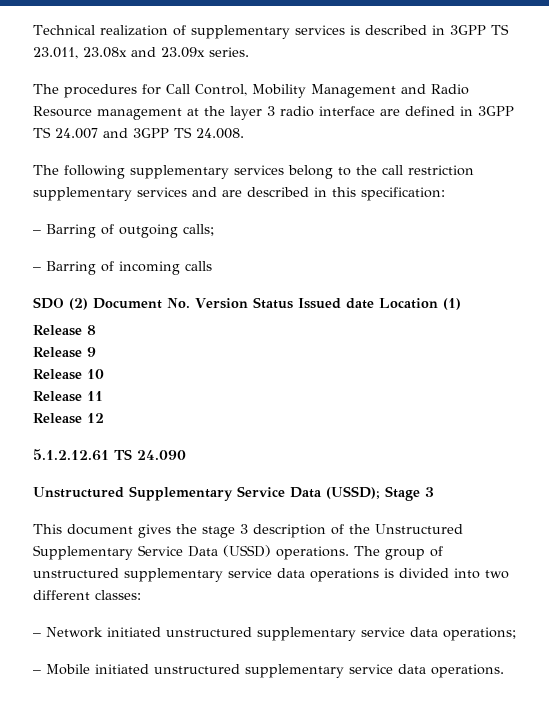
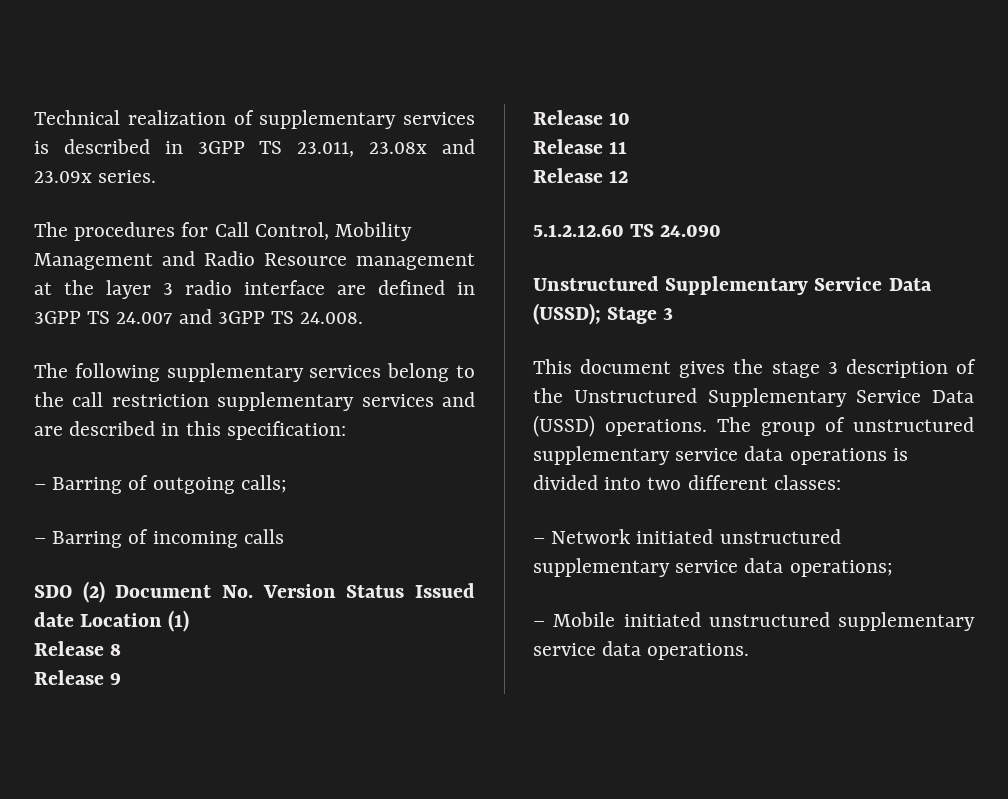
- 5.1.2.12.61 TS 24.090
+ 5.1.2.12.60 TS 24.090

